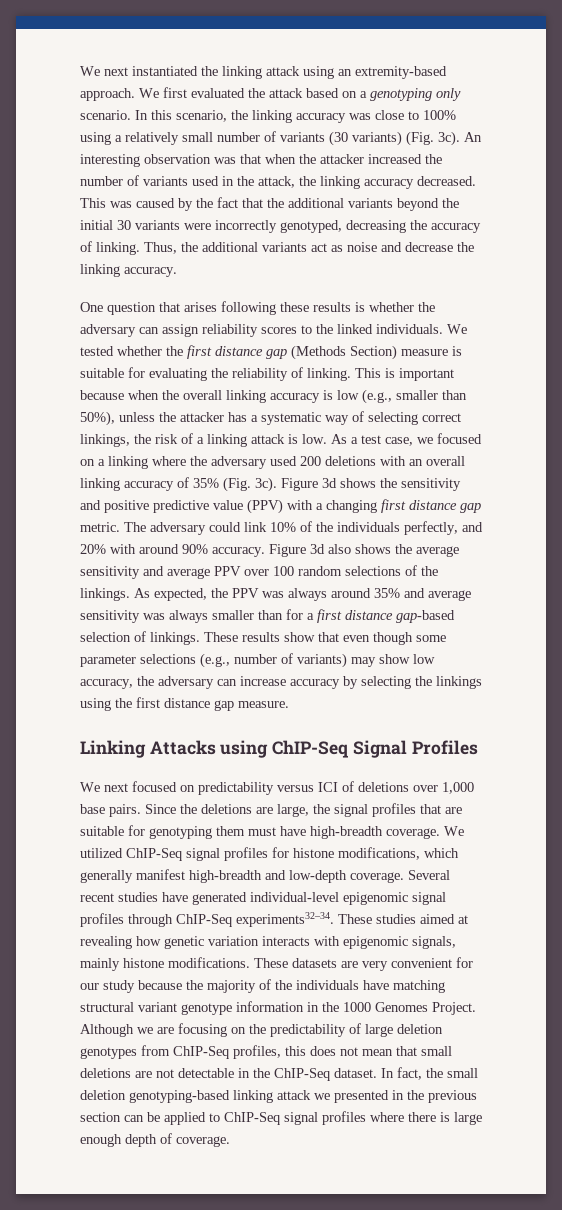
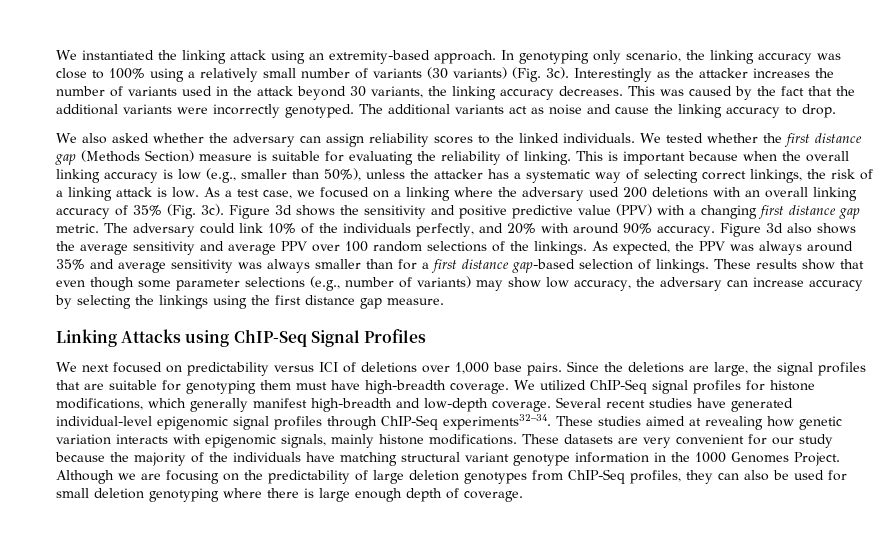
- We next instantiated the linking attack using an extremity-based approach.
+ We instantiated the linking attack using an extremity-based approach.
- We first evaluated the attack based on a genotyping only scenario. In this scenario, the linking accuracy was close to 100% using a relatively small number of variants (30 variants) (Fig. 3c).
+ In genotyping only scenario, the linking accuracy was close to 100% using a relatively small number of variants (30 variants) (Fig. 3c).
- An interesting observation was that when the attacker increased the number of variants used in the attack, the linking accuracy decreased.
+ Interestingly as the attacker increases the number of variants used in the attack beyond 30 variants, the linking accuracy decreases.
- This was caused by the fact that the additional variants beyond the initial 30 variants were incorrectly genotyped, decreasing the accuracy of linking. Thus, the additional variants act as noise and decrease the linking accuracy.
- One question that arises following these results is whether the adversary can assign reliability scores to the linked individuals.
+ This was caused by the fact that the additional variants were incorrectly genotyped. The additional variants act as noise and cause the linking accuracy to drop.
+ We also asked whether the adversary can assign reliability scores to the linked individuals.
- Although we are focusing on the predictability of large deletion genotypes from ChIP-Seq profiles, this does not mean that small deletions are not detectable in the ChIP-Seq dataset. In fact, the small deletion genotyping-based linking attack we presented in the previous section can be applied to ChIP-Seq signal profiles where there is large enough depth of coverage.
+ Although we are focusing on the predictability of large deletion genotypes from ChIP-Seq profiles, they can also be used for small deletion genotyping where there is large enough depth of coverage.

